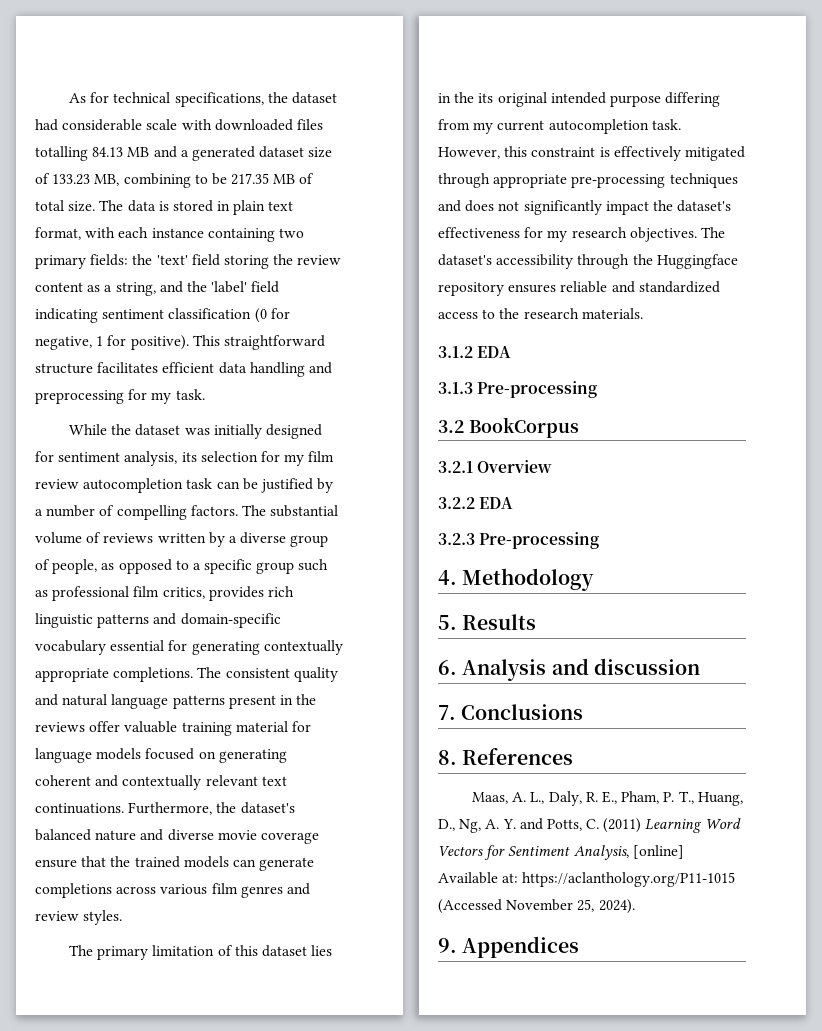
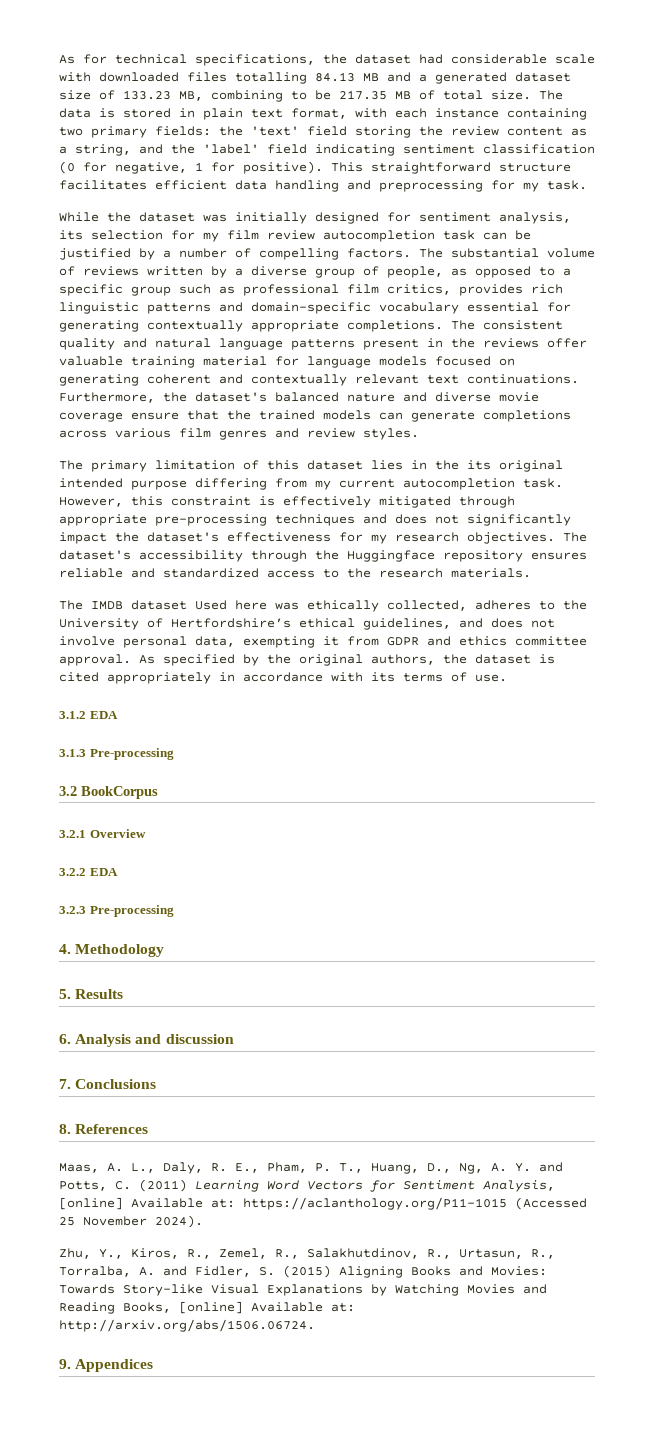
+ The IMDB dataset Used here was ethically collected, adheres to the University of Hertfordshire’s ethical guidelines, and does not involve personal data, exempting it from GDPR and ethics committee approval. As specified by the original authors, the dataset is cited appropriately in accordance with its terms of use.
- Maas, A. L., Daly, R. E., Pham, P. T., Huang, D., Ng, A. Y. and Potts, C. (2011) Learning Word Vectors for Sentiment Analysis, [online] Available at: https://aclanthology.org/P11-1015 (Accessed November 25, 2024).
+ Maas, A. L., Daly, R. E., Pham, P. T., Huang, D., Ng, A. Y. and Potts, C. (2011) Learning Word Vectors for Sentiment Analysis, [online] Available at: https://aclanthology.org/P11-1015 (Accessed 25 November 2024).
+ Zhu, Y., Kiros, R., Zemel, R., Salakhutdinov, R., Urtasun, R., Torralba, A. and Fidler, S. (2015) Aligning Books and Movies: Towards Story-like Visual Explanations by Watching Movies and Reading Books, [online] Available at: http://arxiv.org/abs/1506.06724.

